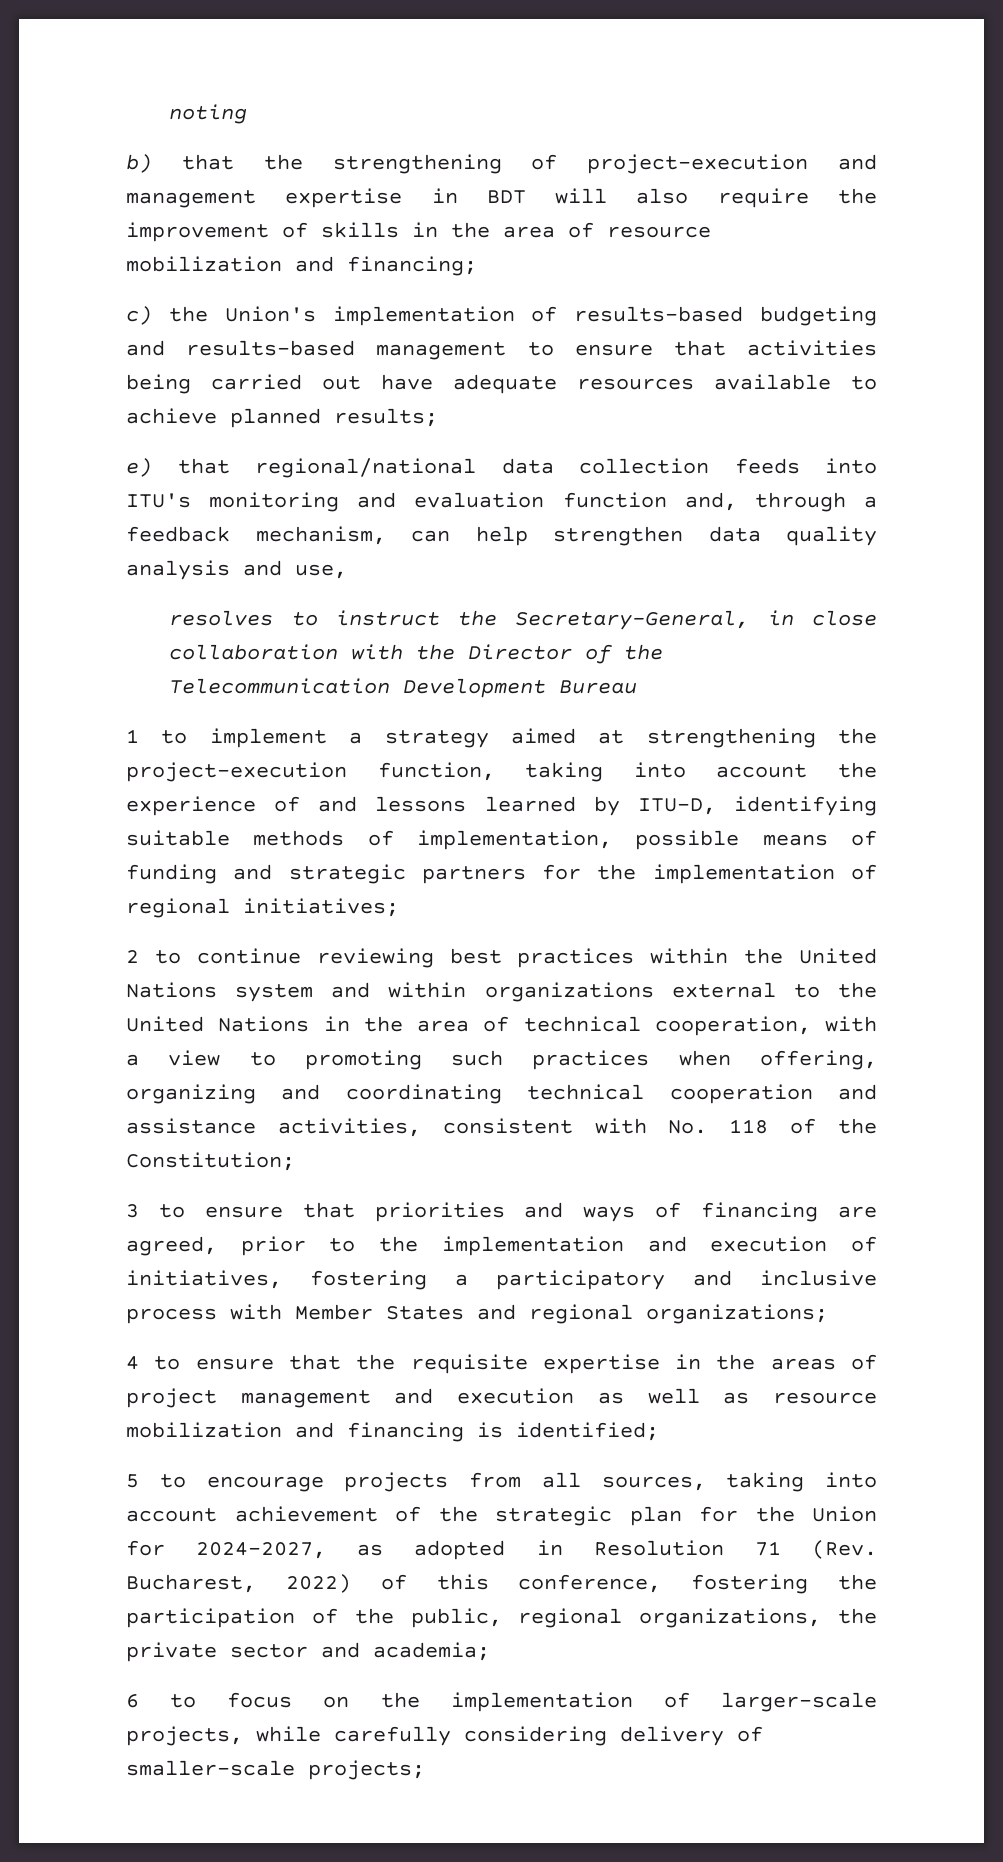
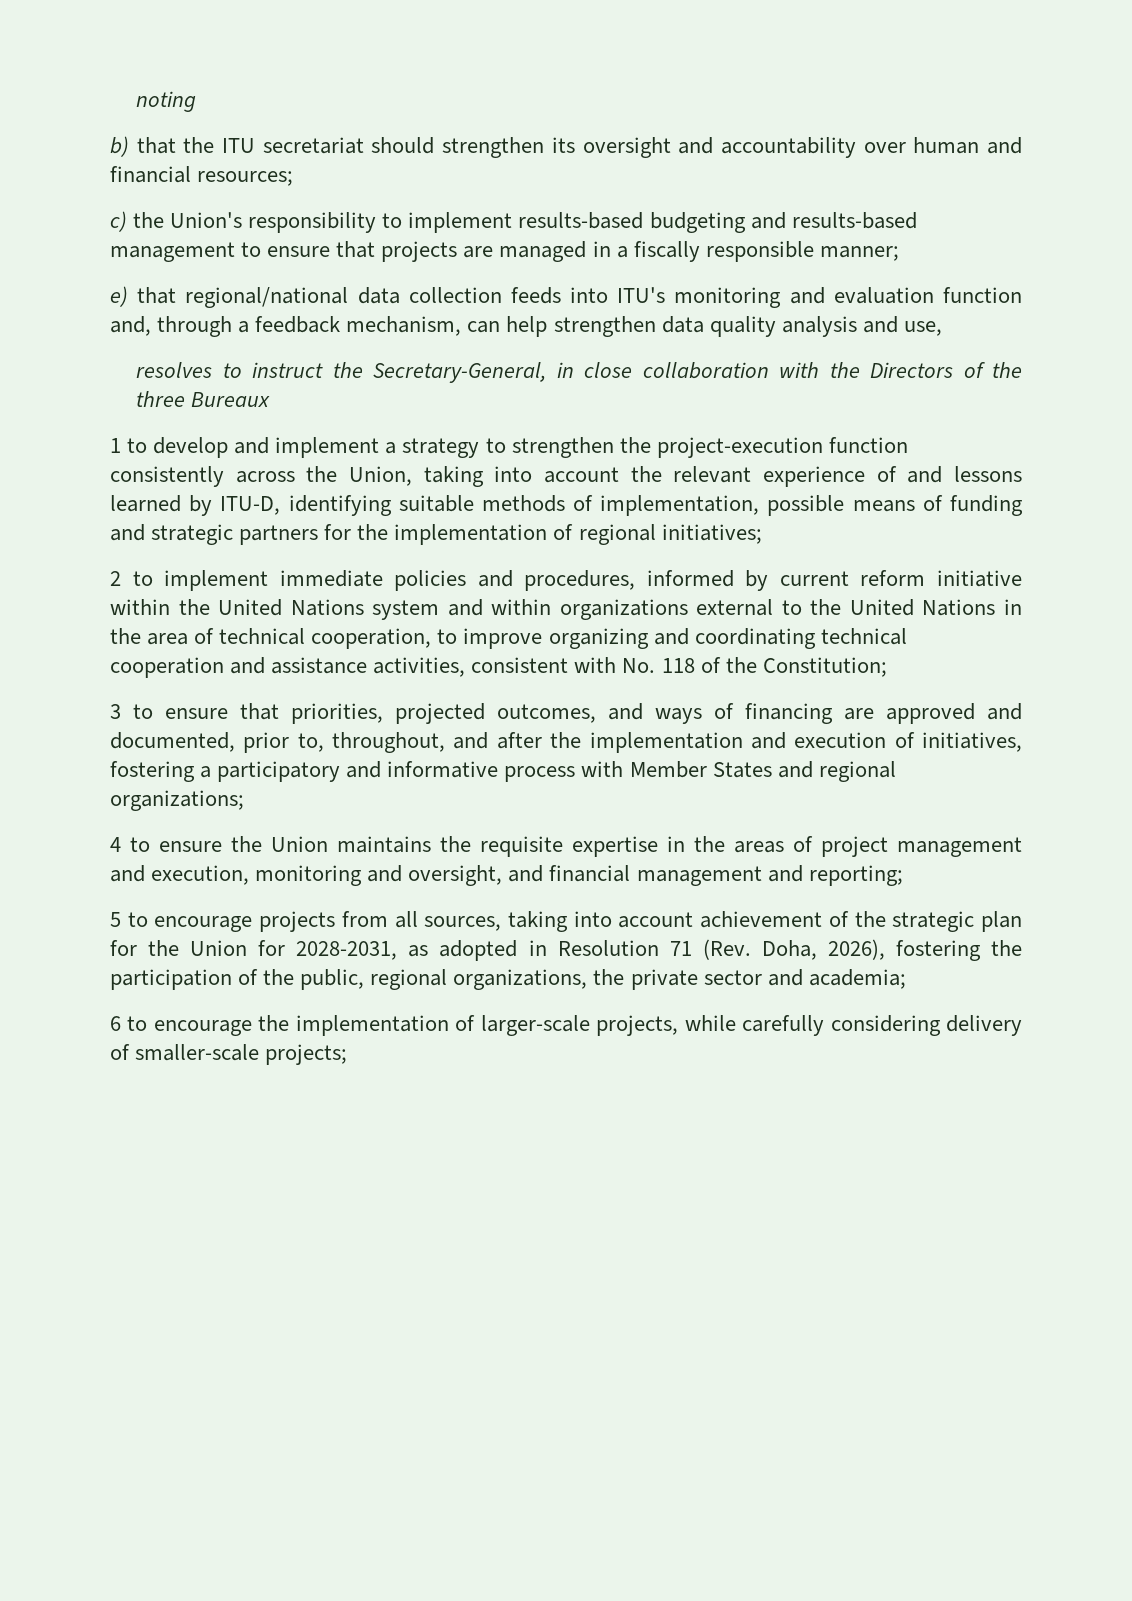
- b) that the strengthening of project-execution and management expertise in BDT will also require the improvement of skills in the area of resource mobilization and financing;
+ b) that the ITU secretariat should strengthen its oversight and accountability over human and financial resources;
- c) the Union's implementation of results-based budgeting and results-based management to ensure that activities being carried out have adequate resources available to achieve planned results;
+ c) the Union's responsibility to implement results-based budgeting and results-based management to ensure that projects are managed in a fiscally responsible manner;
- resolves to instruct the Secretary-General, in close collaboration with the Director of the Telecommunication Development Bureau
+ resolves to instruct the Secretary-General, in close collaboration with the Directors of the three Bureaux
- 1 to implement a strategy aimed at strengthening the project-execution function, taking into account the experience of and lessons learned by ITU-D, identifying suitable methods of implementation, possible means of funding and strategic partners for the implementation of regional initiatives;
+ 1 to develop and implement a strategy to strengthen the project-execution function consistently across the Union, taking into account the relevant experience of and lessons learned by ITU-D, identifying suitable methods of implementation, possible means of funding and strategic partners for the implementation of regional initiatives;
- 2 to continue reviewing best practices within the United Nations system and within organizations external to the United Nations in the area of technical cooperation, with a view to promoting such practices when offering, organizing and coordinating technical cooperation and assistance activities, consistent with No. 118 of the Constitution;
+ 2 to implement immediate policies and procedures, informed by current reform initiative within the United Nations system and within organizations external to the United Nations in the area of technical cooperation, to improve organizing and coordinating technical cooperation and assistance activities, consistent with No. 118 of the Constitution;
- 3 to ensure that priorities and ways of financing are agreed, prior to the implementation and execution of initiatives, fostering a participatory and inclusive process with Member States and regional organizations;
+ 3 to ensure that priorities, projected outcomes, and ways of financing are approved and documented, prior to, throughout, and after the implementation and execution of initiatives, fostering a participatory and informative process with Member States and regional organizations;
- 4 to ensure that the requisite expertise in the areas of project management and execution as well as resource mobilization and financing is identified;
+ 4 to ensure the Union maintains the requisite expertise in the areas of project management and execution, monitoring and oversight, and financial management and reporting;
- 5 to encourage projects from all sources, taking into account achievement of the strategic plan for the Union for 2024-2027, as adopted in Resolution 71 (Rev. Bucharest, 2022) of this conference, fostering the participation of the public, regional organizations, the private sector and academia;
+ 5 to encourage projects from all sources, taking into account achievement of the strategic plan for the Union for 2028-2031, as adopted in Resolution 71 (Rev. Doha, 2026), fostering the participation of the public, regional organizations, the private sector and academia;
- 6 to focus on the implementation of larger-scale projects, while carefully considering delivery of smaller-scale projects;
+ 6 to encourage the implementation of larger-scale projects, while carefully considering delivery of smaller-scale projects;

